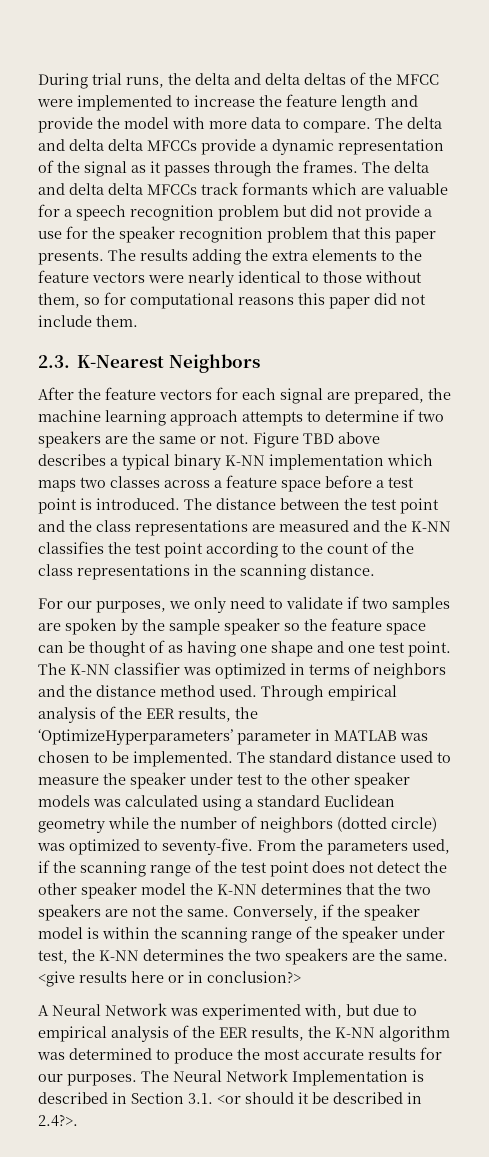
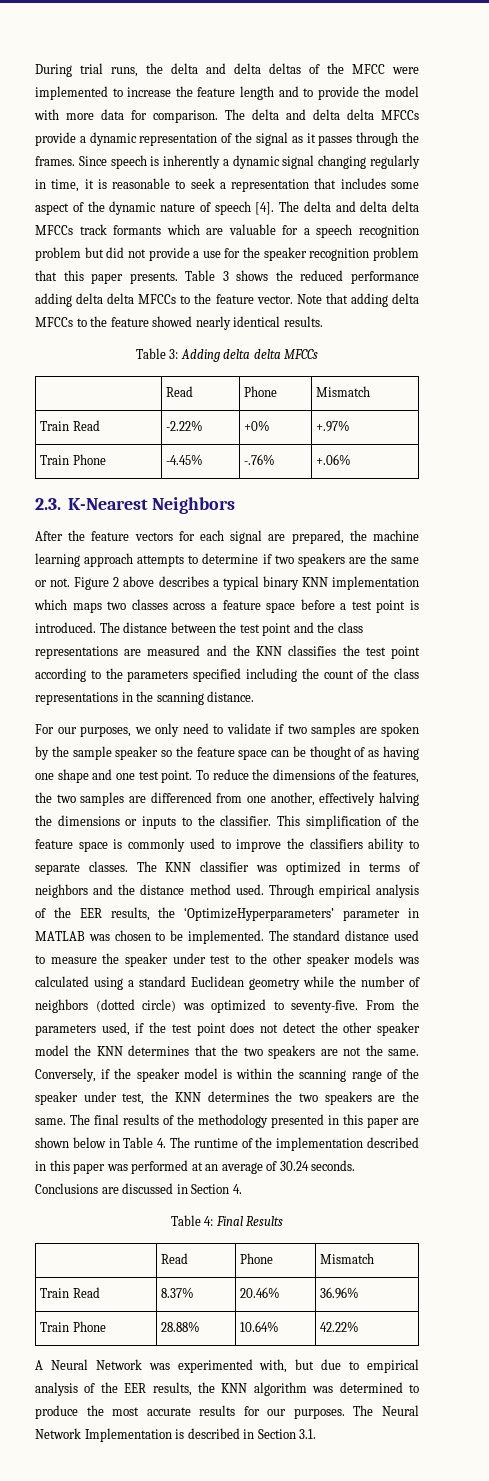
- During trial runs, the delta and delta deltas of the MFCC were implemented to increase the feature length and provide the model with more data to compare.
+ During trial runs, the delta and delta deltas of the MFCC were implemented to increase the feature length and to provide the model with more data for comparison.
+ Since speech is inherently a dynamic signal changing regularly in time, it is reasonable to seek a representation that includes some aspect of the dynamic nature of speech [4].
- The results adding the extra elements to the feature vectors were nearly identical to those without them, so for computational reasons this paper did not include them.
+ Table 3 shows the reduced performance adding delta delta MFCCs to the feature vector. Note that adding delta MFCCs to the feature showed nearly identical results.
+ Table 3: Adding delta delta MFCCs
+ | Read | Phone | Mismatch
+ Train Read | -2.22% | +0% | +.97%
+ Train Phone | -4.45% | -.76% | +.06%
- Figure TBD above describes a typical binary K-NN implementation which maps two classes across a feature space before a test point is introduced.
+ Figure 2 above describes a typical binary KNN implementation which maps two classes across a feature space before a test point is introduced.
- The distance between the test point and the class representations are measured and the K-NN classifies the test point according to the count of the class representations in the scanning distance.
+ The distance between the test point and the class representations are measured and the KNN classifies the test point according to the parameters specified including the count of the class representations in the scanning distance.
- The K-NN classifier was optimized in terms of neighbors and the distance method used.
+ To reduce the dimensions of the features, the two samples are differenced from one another, effectively halving the dimensions or inputs to the classifier. This simplification of the feature space is commonly used to improve the classifiers ability to separate classes. The KNN classifier was optimized in terms of neighbors and the distance method used.
- From the parameters used, if the scanning range of the test point does not detect the other speaker model the K-NN determines that the two speakers are not the same.
+ From the parameters used, if the test point does not detect the other speaker model the KNN determines that the two speakers are not the same.
- Conversely, if the speaker model is within the scanning range of the speaker under test, the K-NN determines the two speakers are the same.
+ Conversely, if the speaker model is within the scanning range of the speaker under test, the KNN determines the two speakers are the same.
- <give results here or in conclusion?>
+ The final results of the methodology presented in this paper are shown below in Table 4. The runtime of the implementation described in this paper was performed at an average of 30.24 seconds. Conclusions are discussed in Section 4.
+ Table 4: Final Results
+ | Read | Phone | Mismatch
+ Train Read | 8.37% | 20.46% | 36.96%
+ Train Phone | 28.88% | 10.64% | 42.22%
- A Neural Network was experimented with, but due to empirical analysis of the EER results, the K-NN algorithm was determined to produce the most accurate results for our purposes.
+ A Neural Network was experimented with, but due to empirical analysis of the EER results, the KNN algorithm was determined to produce the most accurate results for our purposes.
- The Neural Network Implementation is described in Section 3.1. <or should it be described in 2.4?>.
+ The Neural Network Implementation is described in Section 3.1.

